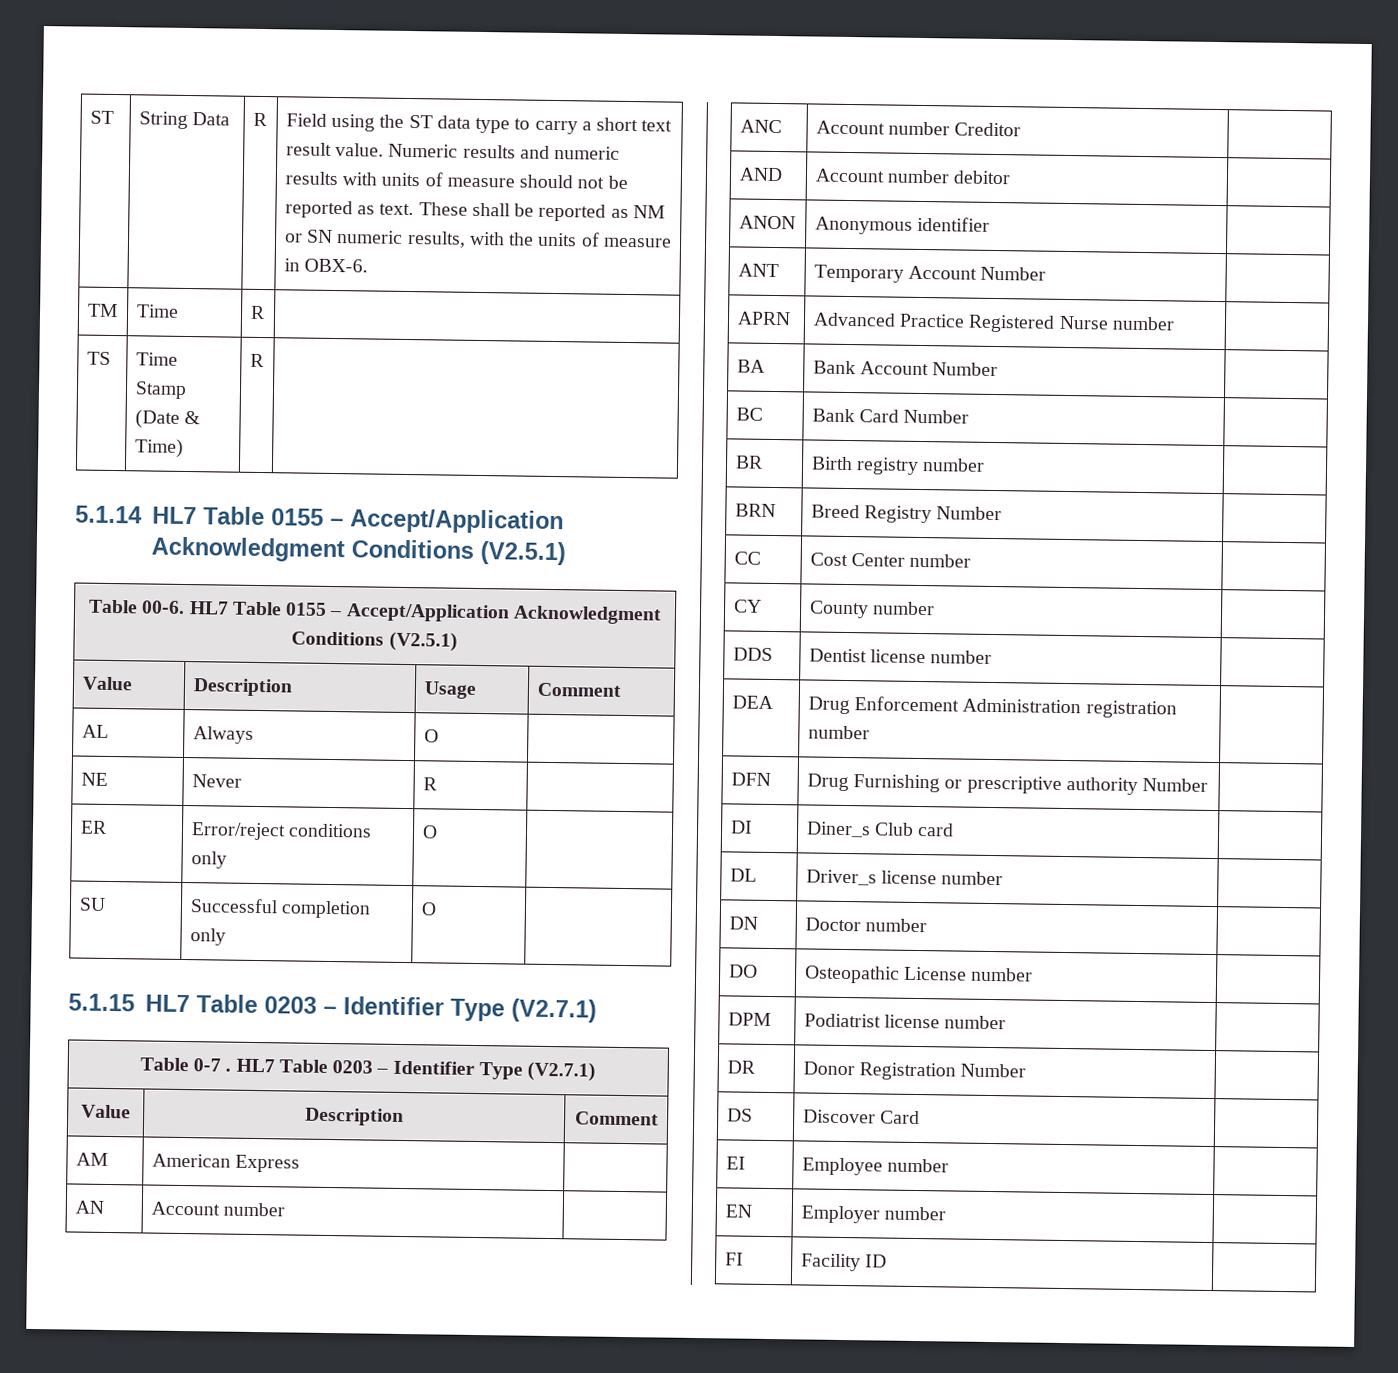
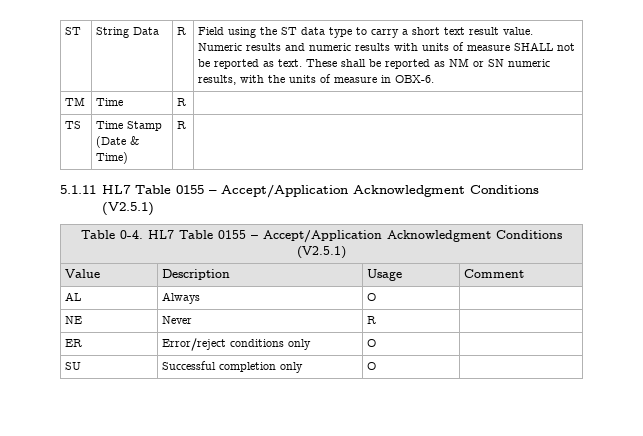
- Numeric results and numeric results with units of measure should not be reported as text.
+ Numeric results and numeric results with units of measure SHALL not be reported as text.
- 5.1.14 HL7 Table 0155 – Accept/Application Acknowledgment Conditions (V2.5.1)
+ 5.1.11 HL7 Table 0155 – Accept/Application Acknowledgment Conditions (V2.5.1)
- Table 00-6. HL7 Table 0155 – Accept/Application Acknowledgment Conditions (V2.5.1)
+ Table 0-4. HL7 Table 0155 – Accept/Application Acknowledgment Conditions (V2.5.1)
- 5.1.15 HL7 Table 0203 – Identifier Type (V2.7.1)
- Table 0-7 . HL7 Table 0203 – Identifier Type (V2.7.1)
- Value | Description | Comment
- AM | American Express |
- AN | Account number |
- ANC | Account number Creditor |
- AND | Account number debitor |
- ANON | Anonymous identifier |
- ANT | Temporary Account Number |
- APRN | Advanced Practice Registered Nurse number |
- BA | Bank Account Number |
- BC | Bank Card Number |
- BR | Birth registry number |
- BRN | Breed Registry Number |
- CC | Cost Center number |
- CY | County number |
- DDS | Dentist license number |
- DEA | Drug Enforcement Administration registration number |
- DFN | Drug Furnishing or prescriptive authority Number |
- DI | Diner_s Club card |
- DL | Driver_s license number |
- DN | Doctor number |
- DO | Osteopathic License number |
- DPM | Podiatrist license number |
- DR | Donor Registration Number |
- DS | Discover Card |
- EI | Employee number |
- EN | Employer number |
- FI | Facility ID |

